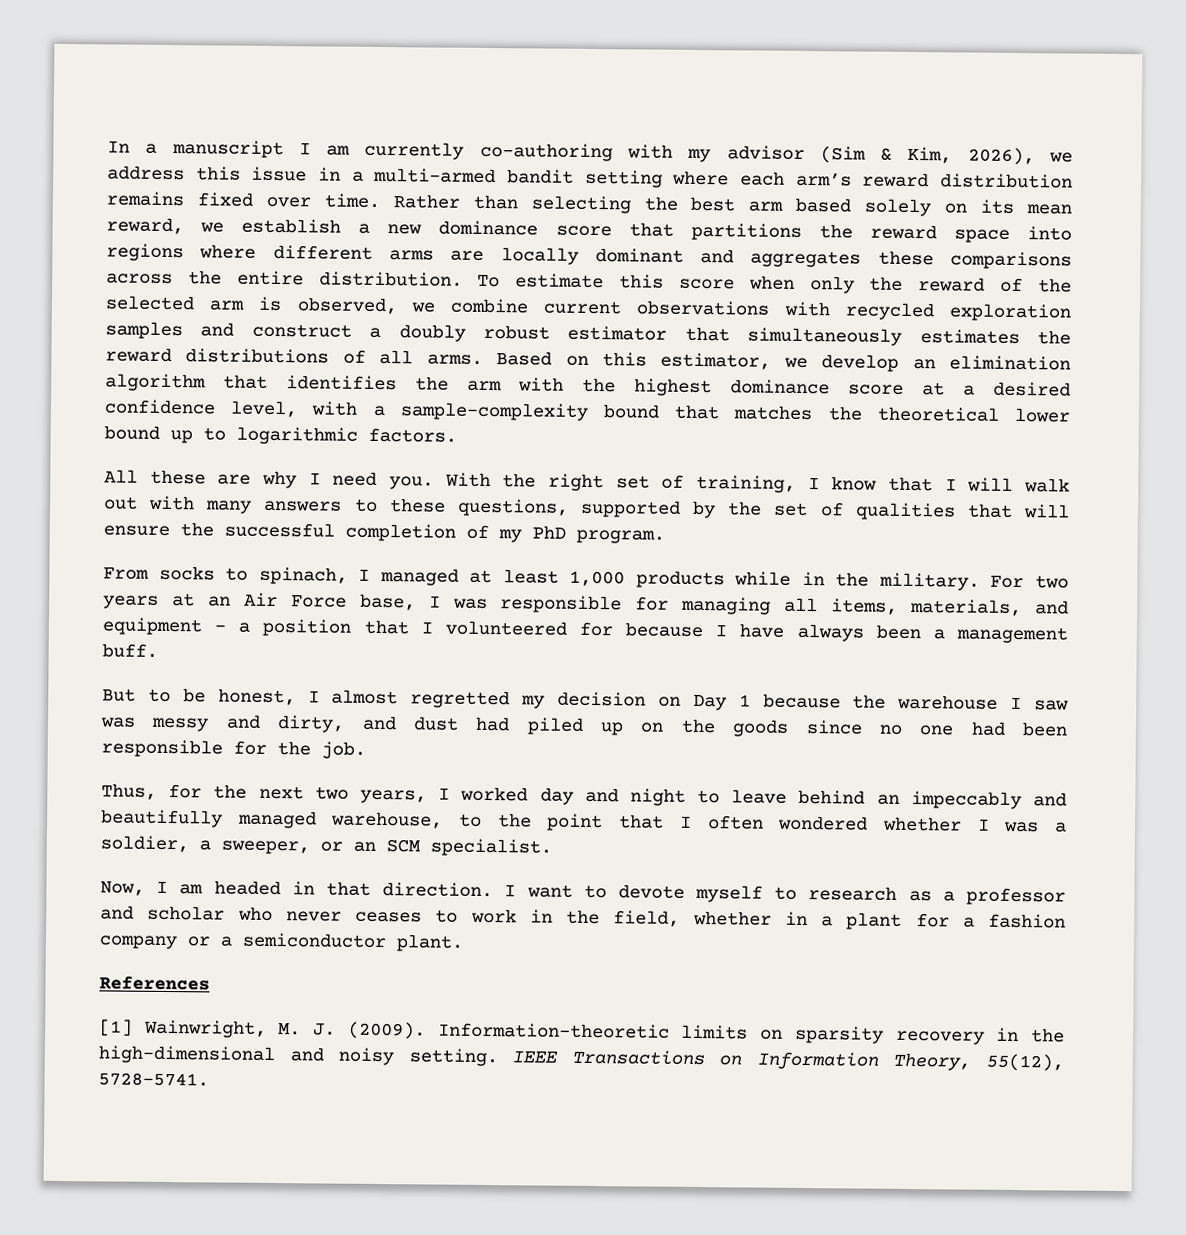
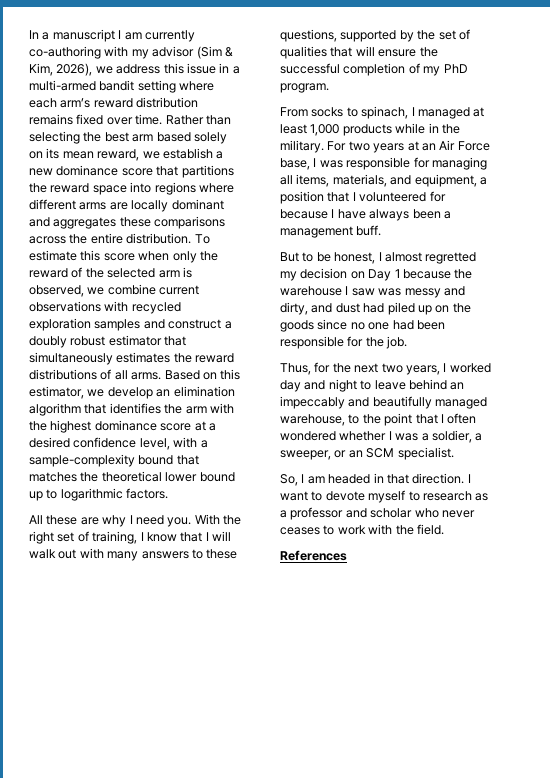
- For two years at an Air Force base, I was responsible for managing all items, materials, and equipment – a position that I volunteered for because I have always been a management buff.
+ For two years at an Air Force base, I was responsible for managing all items, materials, and equipment, a position that I volunteered for because I have always been a management buff.
- Now, I am headed in that direction.
+ So, I am headed in that direction.
- I want to devote myself to research as a professor and scholar who never ceases to work in the field, whether in a plant for a fashion company or a semiconductor plant.
+ I want to devote myself to research as a professor and scholar who never ceases to work with the field.
  References
- [1] Wainwright, M. J. (2009). Information-theoretic limits on sparsity recovery in the high-dimensional and noisy setting. IEEE Transactions on Information Theory, 55(12), 5728–5741.

